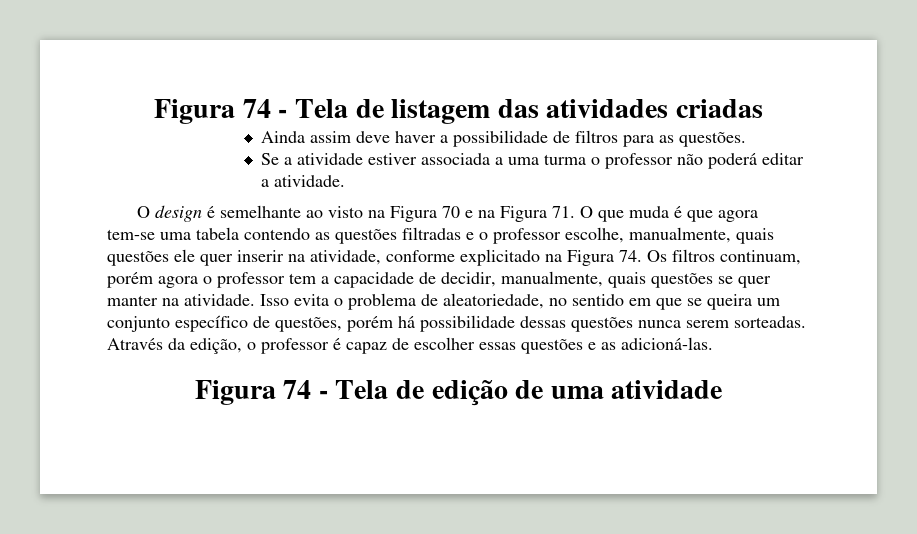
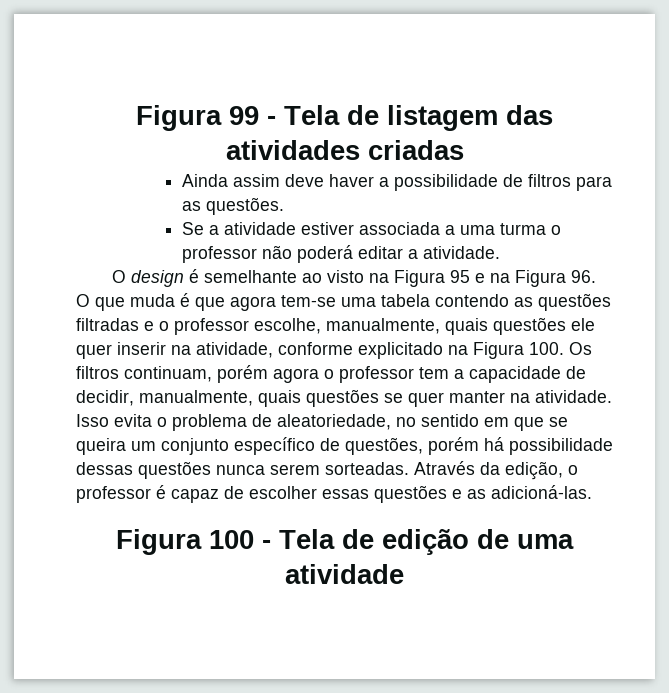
- Figura 74 - Tela de listagem das atividades criadas
+ Figura 99 - Tela de listagem das atividades criadas
- O design é semelhante ao visto na Figura 70 e na Figura 71. O que muda é que agora tem-se uma tabela contendo as questões filtradas e o professor escolhe, manualmente, quais questões ele quer inserir na atividade, conforme explicitado na Figura 74. Os filtros continuam, porém agora o professor tem a capacidade de decidir, manualmente, quais questões se quer manter na atividade.
+ O design é semelhante ao visto na Figura 95 e na Figura 96. O que muda é que agora tem-se uma tabela contendo as questões filtradas e o professor escolhe, manualmente, quais questões ele quer inserir na atividade, conforme explicitado na Figura 100. Os filtros continuam, porém agora o professor tem a capacidade de decidir, manualmente, quais questões se quer manter na atividade.
- Figura 74 - Tela de edição de uma atividade
+ Figura 100 - Tela de edição de uma atividade

